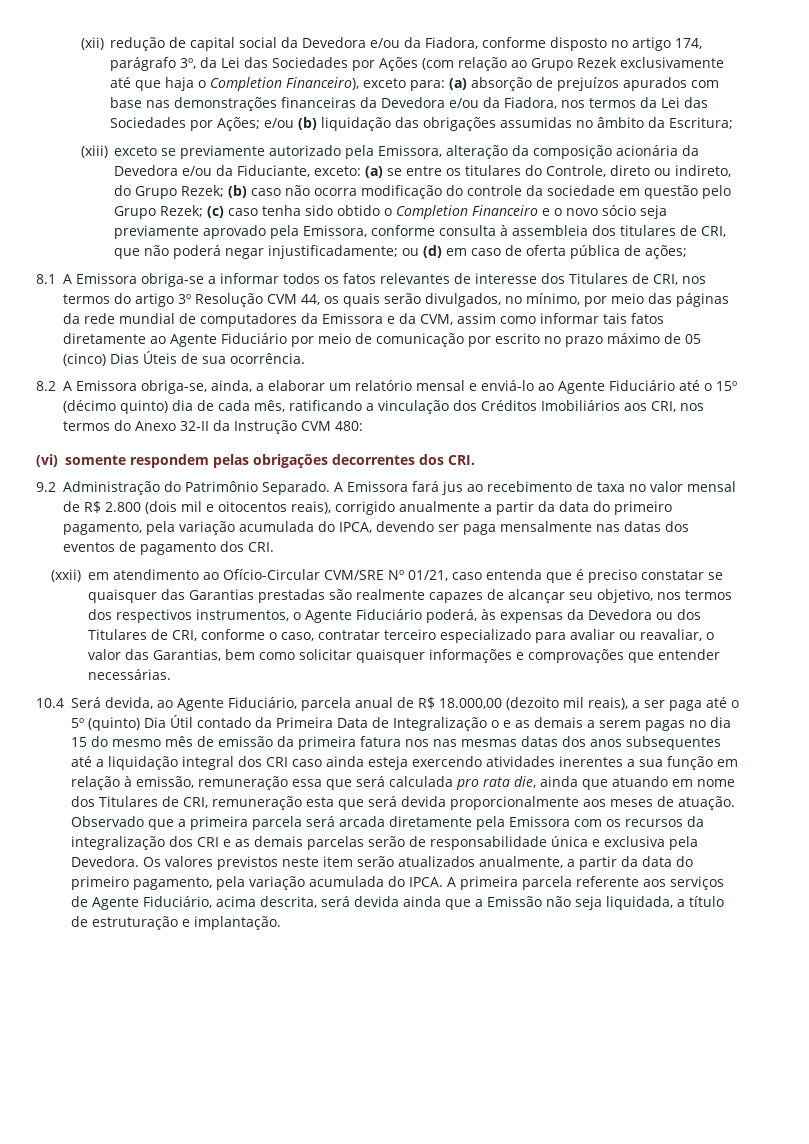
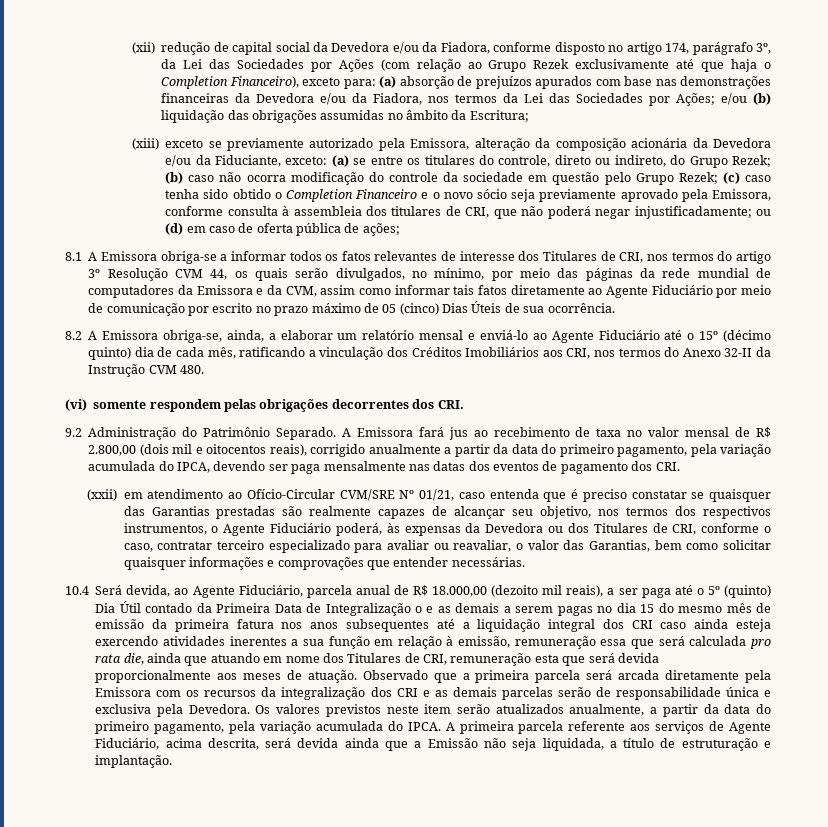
- (a) se entre os titulares do Controle, direto ou indireto, do Grupo Rezek;
+ (a) se entre os titulares do controle, direto ou indireto, do Grupo Rezek;
- 8.2 A Emissora obriga-se, ainda, a elaborar um relatório mensal e enviá-lo ao Agente Fiduciário até o 15º (décimo quinto) dia de cada mês, ratificando a vinculação dos Créditos Imobiliários aos CRI, nos termos do Anexo 32-II da Instrução CVM 480:
+ 8.2 A Emissora obriga-se, ainda, a elaborar um relatório mensal e enviá-lo ao Agente Fiduciário até o 15º (décimo quinto) dia de cada mês, ratificando a vinculação dos Créditos Imobiliários aos CRI, nos termos do Anexo 32-II da Instrução CVM 480.
- A Emissora fará jus ao recebimento de taxa no valor mensal de R$ 2.800 (dois mil e oitocentos reais), corrigido anualmente a partir da data do primeiro pagamento, pela variação acumulada do IPCA, devendo ser paga mensalmente nas datas dos eventos de pagamento dos CRI.
+ A Emissora fará jus ao recebimento de taxa no valor mensal de R$ 2.800,00 (dois mil e oitocentos reais), corrigido anualmente a partir da data do primeiro pagamento, pela variação acumulada do IPCA, devendo ser paga mensalmente nas datas dos eventos de pagamento dos CRI.
- 10.4 Será devida, ao Agente Fiduciário, parcela anual de R$ 18.000,00 (dezoito mil reais), a ser paga até o 5º (quinto) Dia Útil contado da Primeira Data de Integralização o e as demais a serem pagas no dia 15 do mesmo mês de emissão da primeira fatura nos nas mesmas datas dos anos subsequentes até a liquidação integral dos CRI caso ainda esteja exercendo atividades inerentes a sua função em relação à emissão, remuneração essa que será calculada pro rata die, ainda que atuando em nome dos Titulares de CRI, remuneração esta que será devida proporcionalmente aos meses de atuação.
+ 10.4 Será devida, ao Agente Fiduciário, parcela anual de R$ 18.000,00 (dezoito mil reais), a ser paga até o 5º (quinto) Dia Útil contado da Primeira Data de Integralização o e as demais a serem pagas no dia 15 do mesmo mês de emissão da primeira fatura nos anos subsequentes até a liquidação integral dos CRI caso ainda esteja exercendo atividades inerentes a sua função em relação à emissão, remuneração essa que será calculada pro rata die, ainda que atuando em nome dos Titulares de CRI, remuneração esta que será devida proporcionalmente aos meses de atuação.

